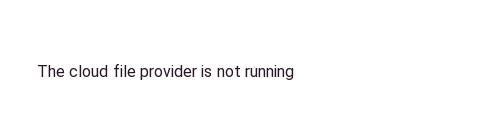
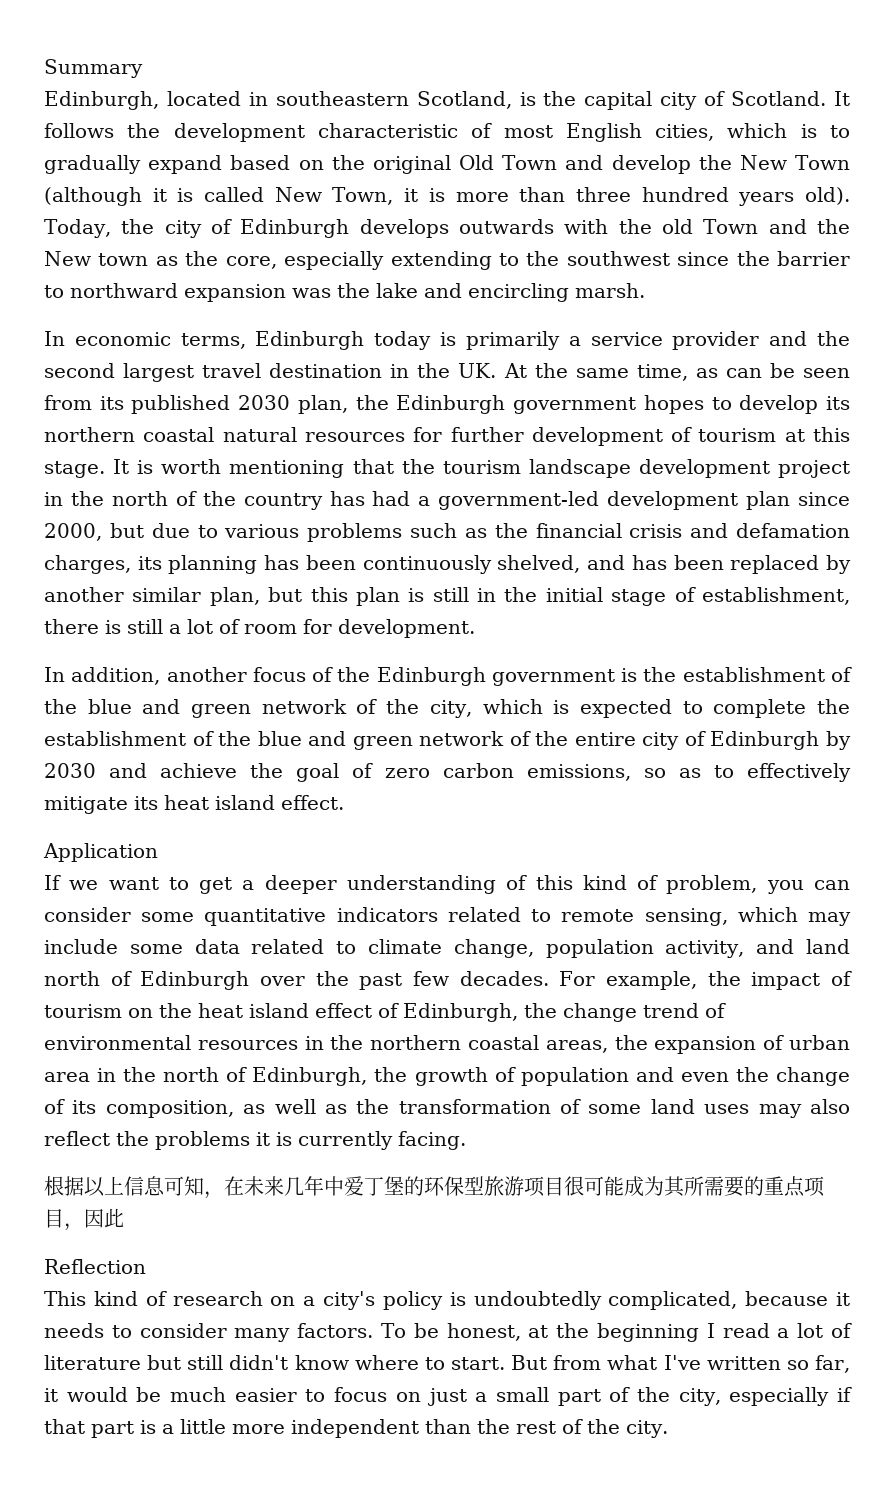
- The cloud file provider is not running
+ Summary
+ Edinburgh, located in southeastern Scotland, is the capital city of Scotland. It follows the development characteristic of most English cities, which is to gradually expand based on the original Old Town and develop the New Town (although it is called New Town, it is more than three hundred years old). Today, the city of Edinburgh develops outwards with the old Town and the New town as the core, especially extending to the southwest since the barrier to northward expansion was the lake and encircling marsh.
+ In economic terms, Edinburgh today is primarily a service provider and the second largest travel destination in the UK. At the same time, as can be seen from its published 2030 plan, the Edinburgh government hopes to develop its northern coastal natural resources for further development of tourism at this stage. It is worth mentioning that the tourism landscape development project in the north of the country has had a government-led development plan since 2000, but due to various problems such as the financial crisis and defamation charges, its planning has been continuously shelved, and has been replaced by another similar plan, but this plan is still in the initial stage of establishment, there is still a lot of room for development.
+ In addition, another focus of the Edinburgh government is the establishment of the blue and green network of the city, which is expected to complete the establishment of the blue and green network of the entire city of Edinburgh by 2030 and achieve the goal of zero carbon emissions, so as to effectively mitigate its heat island effect.
+ Application
+ If we want to get a deeper understanding of this kind of problem, you can consider some quantitative indicators related to remote sensing, which may include some data related to climate change, population activity, and land north of Edinburgh over the past few decades. For example, the impact of tourism on the heat island effect of Edinburgh, the change trend of environmental resources in the northern coastal areas, the expansion of urban area in the north of Edinburgh, the growth of population and even the change of its composition, as well as the transformation of some land uses may also reflect the problems it is currently facing.
+ 根据以上信息可知，在未来几年中爱丁堡的环保型旅游项目很可能成为其所需要的重点项目，因此
+ Reflection
+ This kind of research on a city's policy is undoubtedly complicated, because it needs to consider many factors. To be honest, at the beginning I read a lot of literature but still didn't know where to start. But from what I've written so far, it would be much easier to focus on just a small part of the city, especially if that part is a little more independent than the rest of the city.

